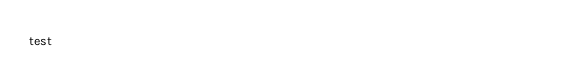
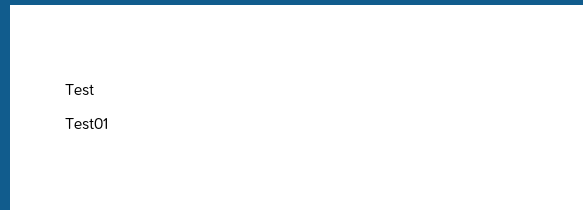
- test
+ Test
+ Test01

